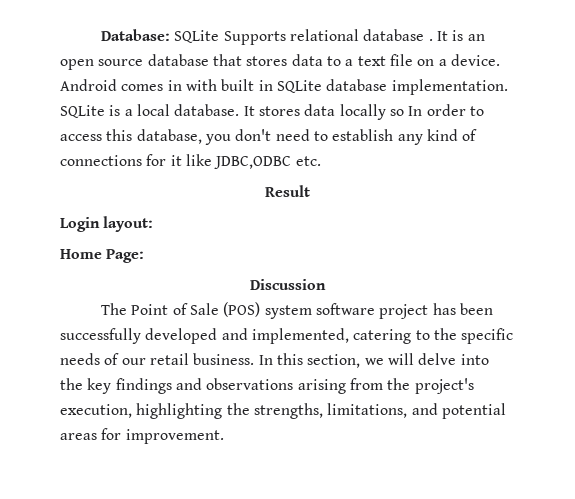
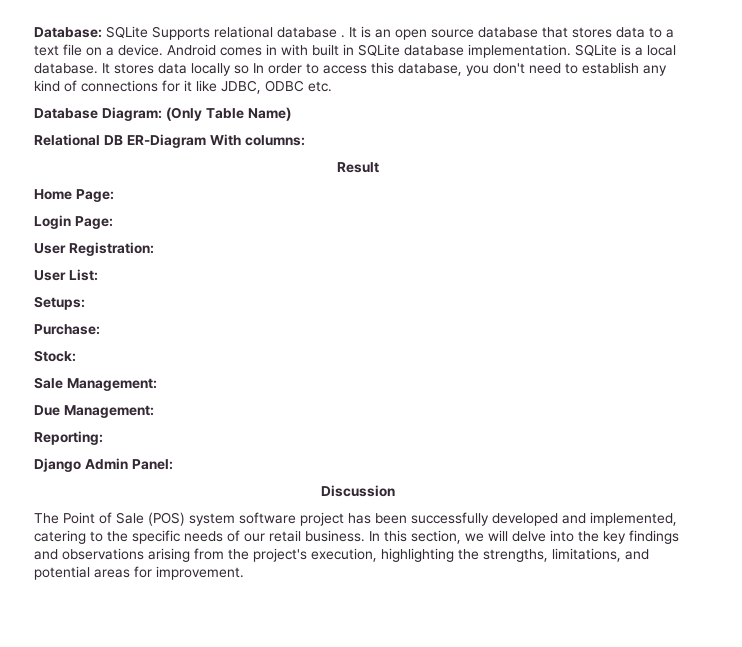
- It stores data locally so In order to access this database, you don't need to establish any kind of connections for it like JDBC,ODBC etc.
+ It stores data locally so In order to access this database, you don't need to establish any kind of connections for it like JDBC, ODBC etc.
+ Database Diagram: (Only Table Name)
+ Relational DB ER-Diagram With columns:
- Login layout:
+ Login Page:
+ User Registration:
+ User List:
+ Setups:
+ Purchase:
+ Stock:
+ Sale Management:
+ Due Management:
+ Reporting:
+ Django Admin Panel:

